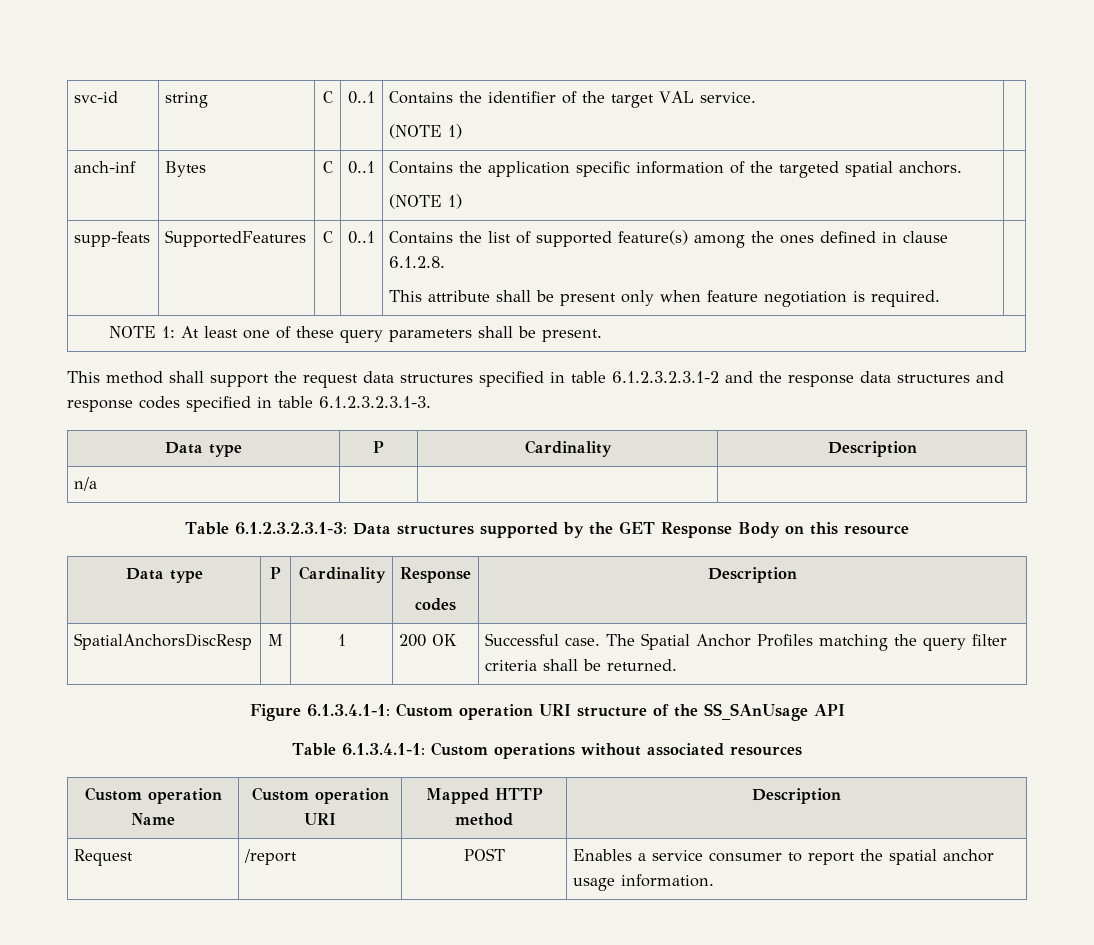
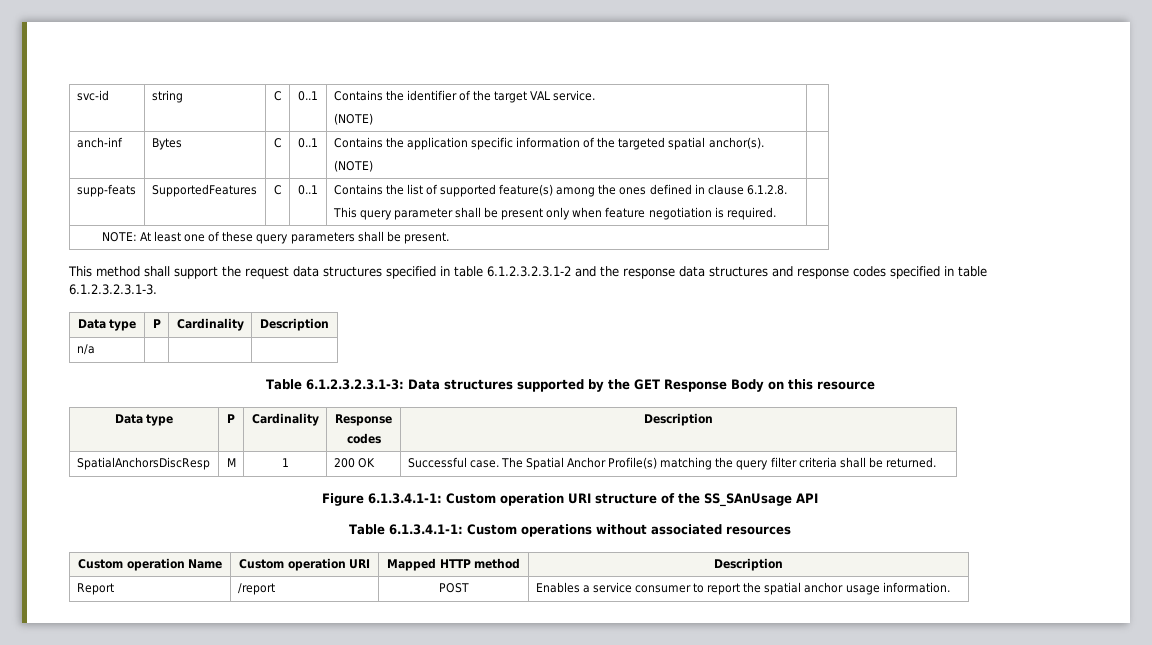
  svc-id | string | C | 0..1 | Contains the identifier of the target VAL service.
- (NOTE 1) |
+ (NOTE) |
- anch-inf | Bytes | C | 0..1 | Contains the application specific information of the targeted spatial anchors.
- (NOTE 1) |
+ anch-inf | Bytes | C | 0..1 | Contains the application specific information of the targeted spatial anchor(s).
+ (NOTE) |
  supp-feats | SupportedFeatures | C | 0..1 | Contains the list of supported feature(s) among the ones defined in clause 6.1.2.8.
- This attribute shall be present only when feature negotiation is required. |
+ This query parameter shall be present only when feature negotiation is required. |
- NOTE 1: At least one of these query parameters shall be present.
+ NOTE: At least one of these query parameters shall be present.
- SpatialAnchorsDiscResp | M | 1 | 200 OK | Successful case. The Spatial Anchor Profiles matching the query filter criteria shall be returned.
+ SpatialAnchorsDiscResp | M | 1 | 200 OK | Successful case. The Spatial Anchor Profile(s) matching the query filter criteria shall be returned.
- Request | /report | POST | Enables a service consumer to report the spatial anchor usage information.
+ Report | /report | POST | Enables a service consumer to report the spatial anchor usage information.

